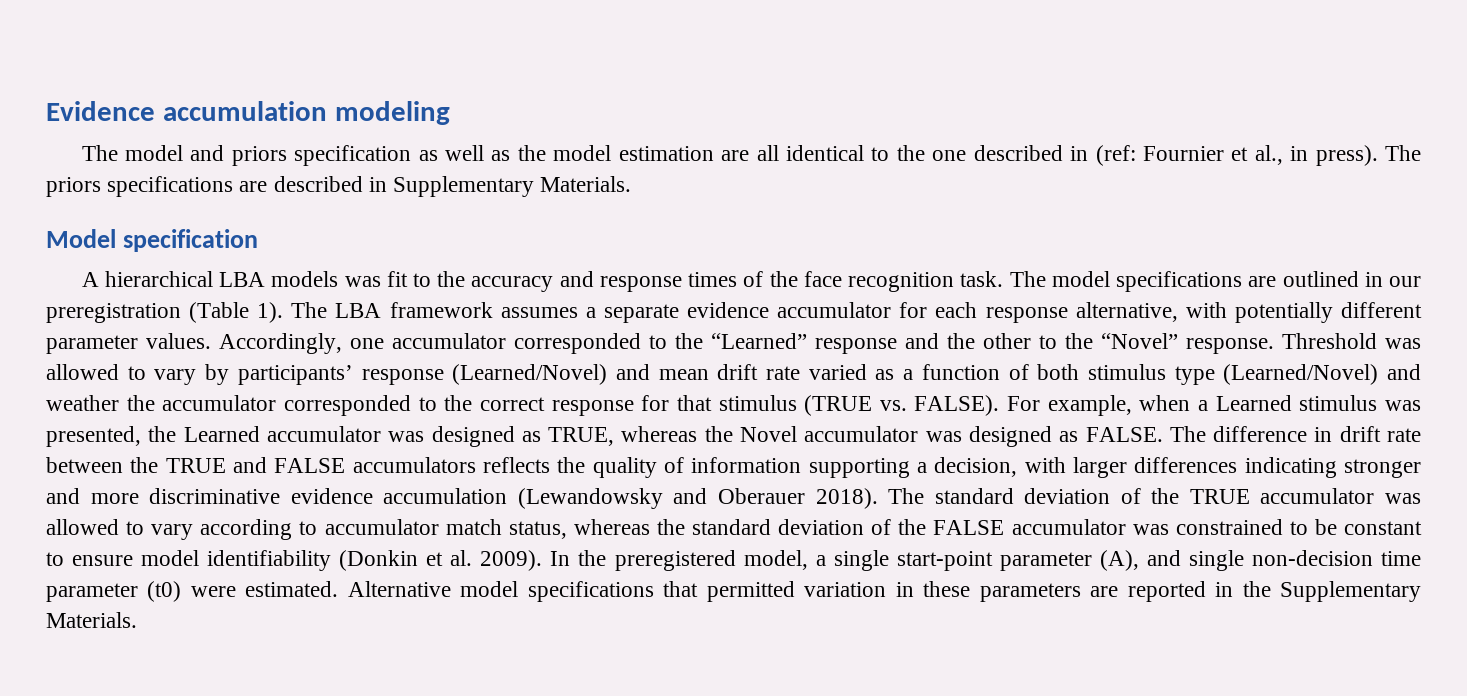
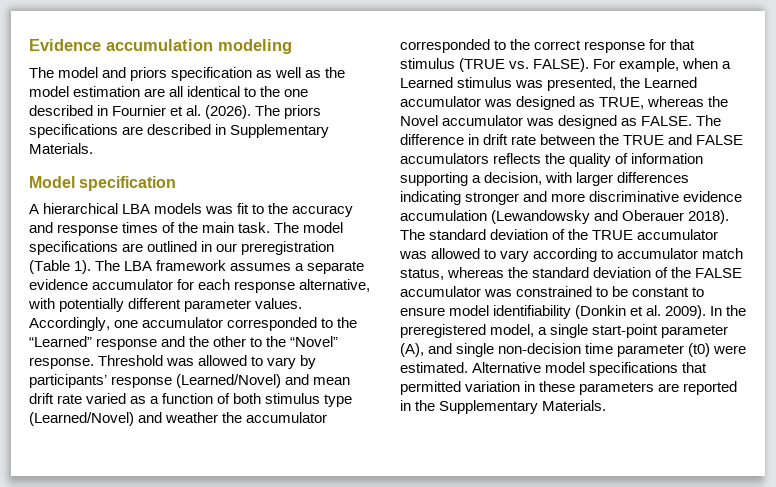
- The model and priors specification as well as the model estimation are all identical to the one described in (ref: Fournier et al., in press).
+ The model and priors specification as well as the model estimation are all identical to the one described in Fournier et al. (2026).
- A hierarchical LBA models was fit to the accuracy and response times of the face recognition task.
+ A hierarchical LBA models was fit to the accuracy and response times of the main task.

